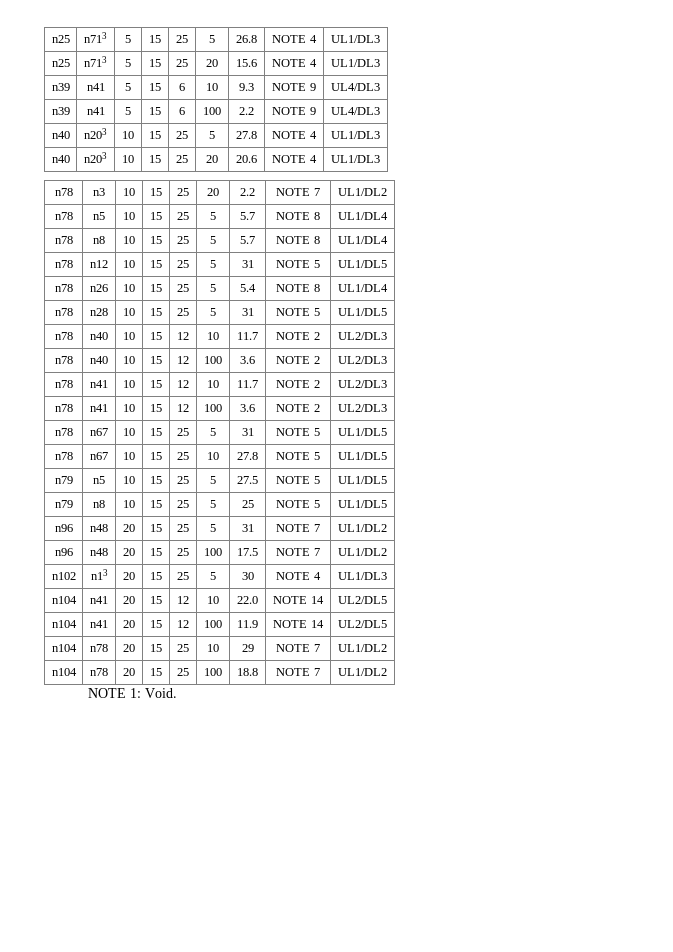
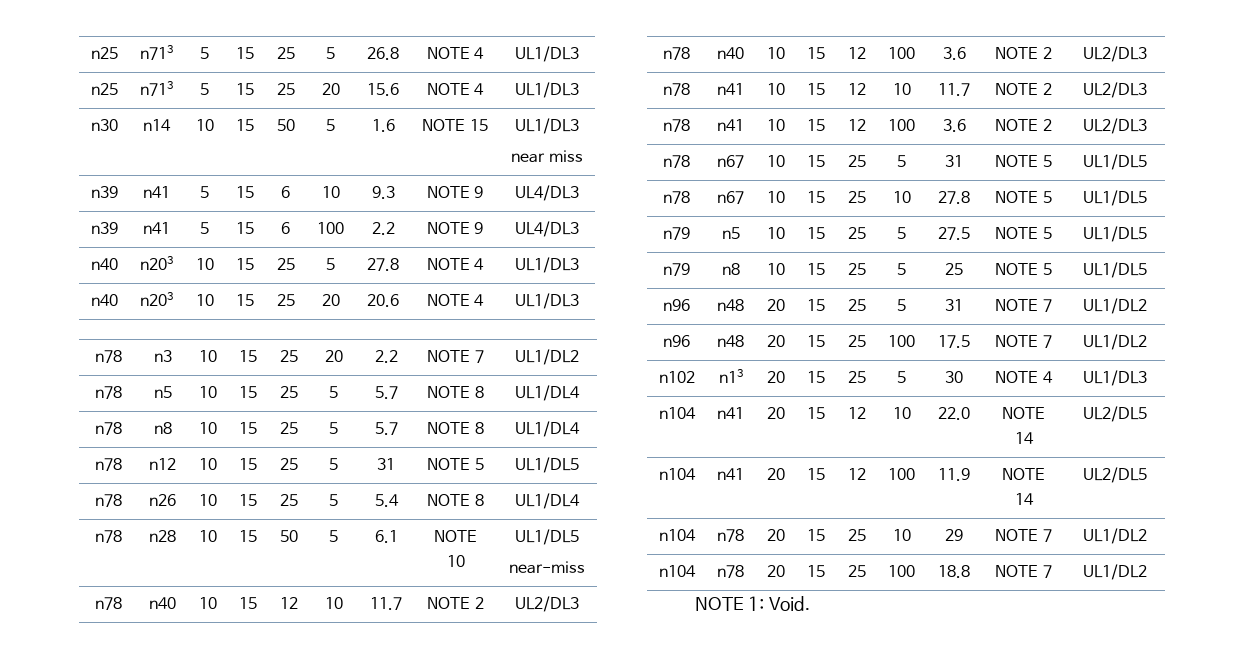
+ n30 | n14 | 10 | 15 | 50 | 5 | 1.6 | NOTE 15 | UL1/DL3
+ near miss
- n78 | n28 | 10 | 15 | 25 | 5 | 31 | NOTE 5 | UL1/DL5
+ n78 | n28 | 10 | 15 | 50 | 5 | 6.1 | NOTE 10 | UL1/DL5
+ near-miss

